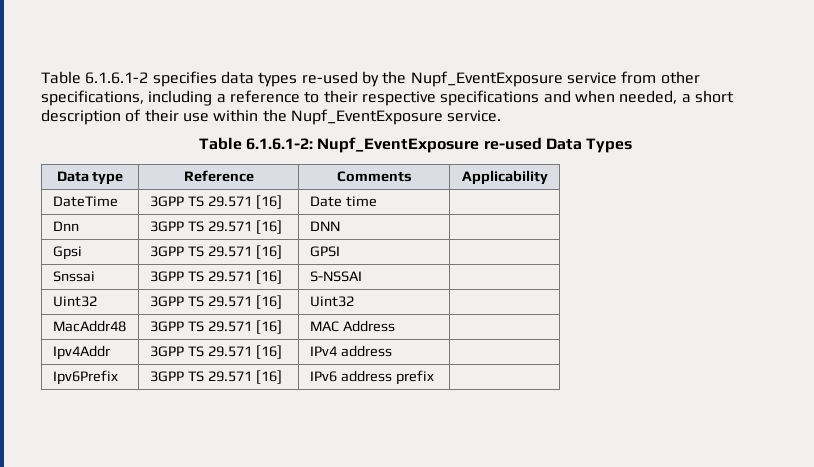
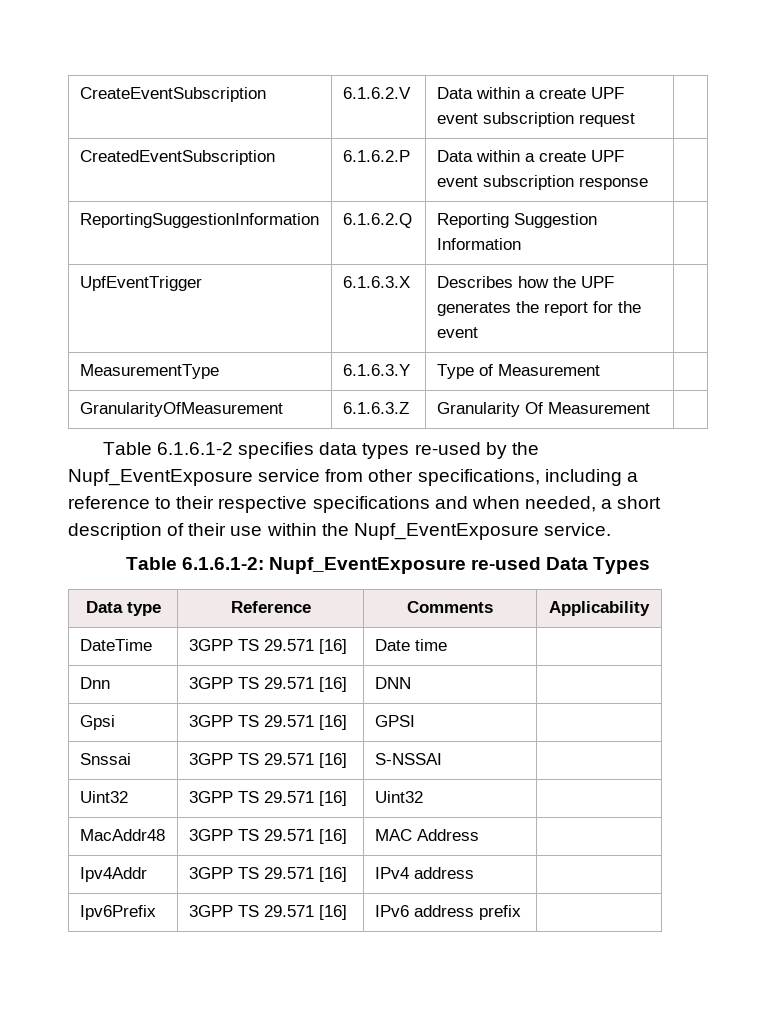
+ CreateEventSubscription | 6.1.6.2.V | Data within a create UPF event subscription request |
+ CreatedEventSubscription | 6.1.6.2.P | Data within a create UPF event subscription response |
+ ReportingSuggestionInformation | 6.1.6.2.Q | Reporting Suggestion Information |
+ UpfEventTrigger | 6.1.6.3.X | Describes how the UPF generates the report for the event |
+ MeasurementType | 6.1.6.3.Y | Type of Measurement |
+ GranularityOfMeasurement | 6.1.6.3.Z | Granularity Of Measurement |

